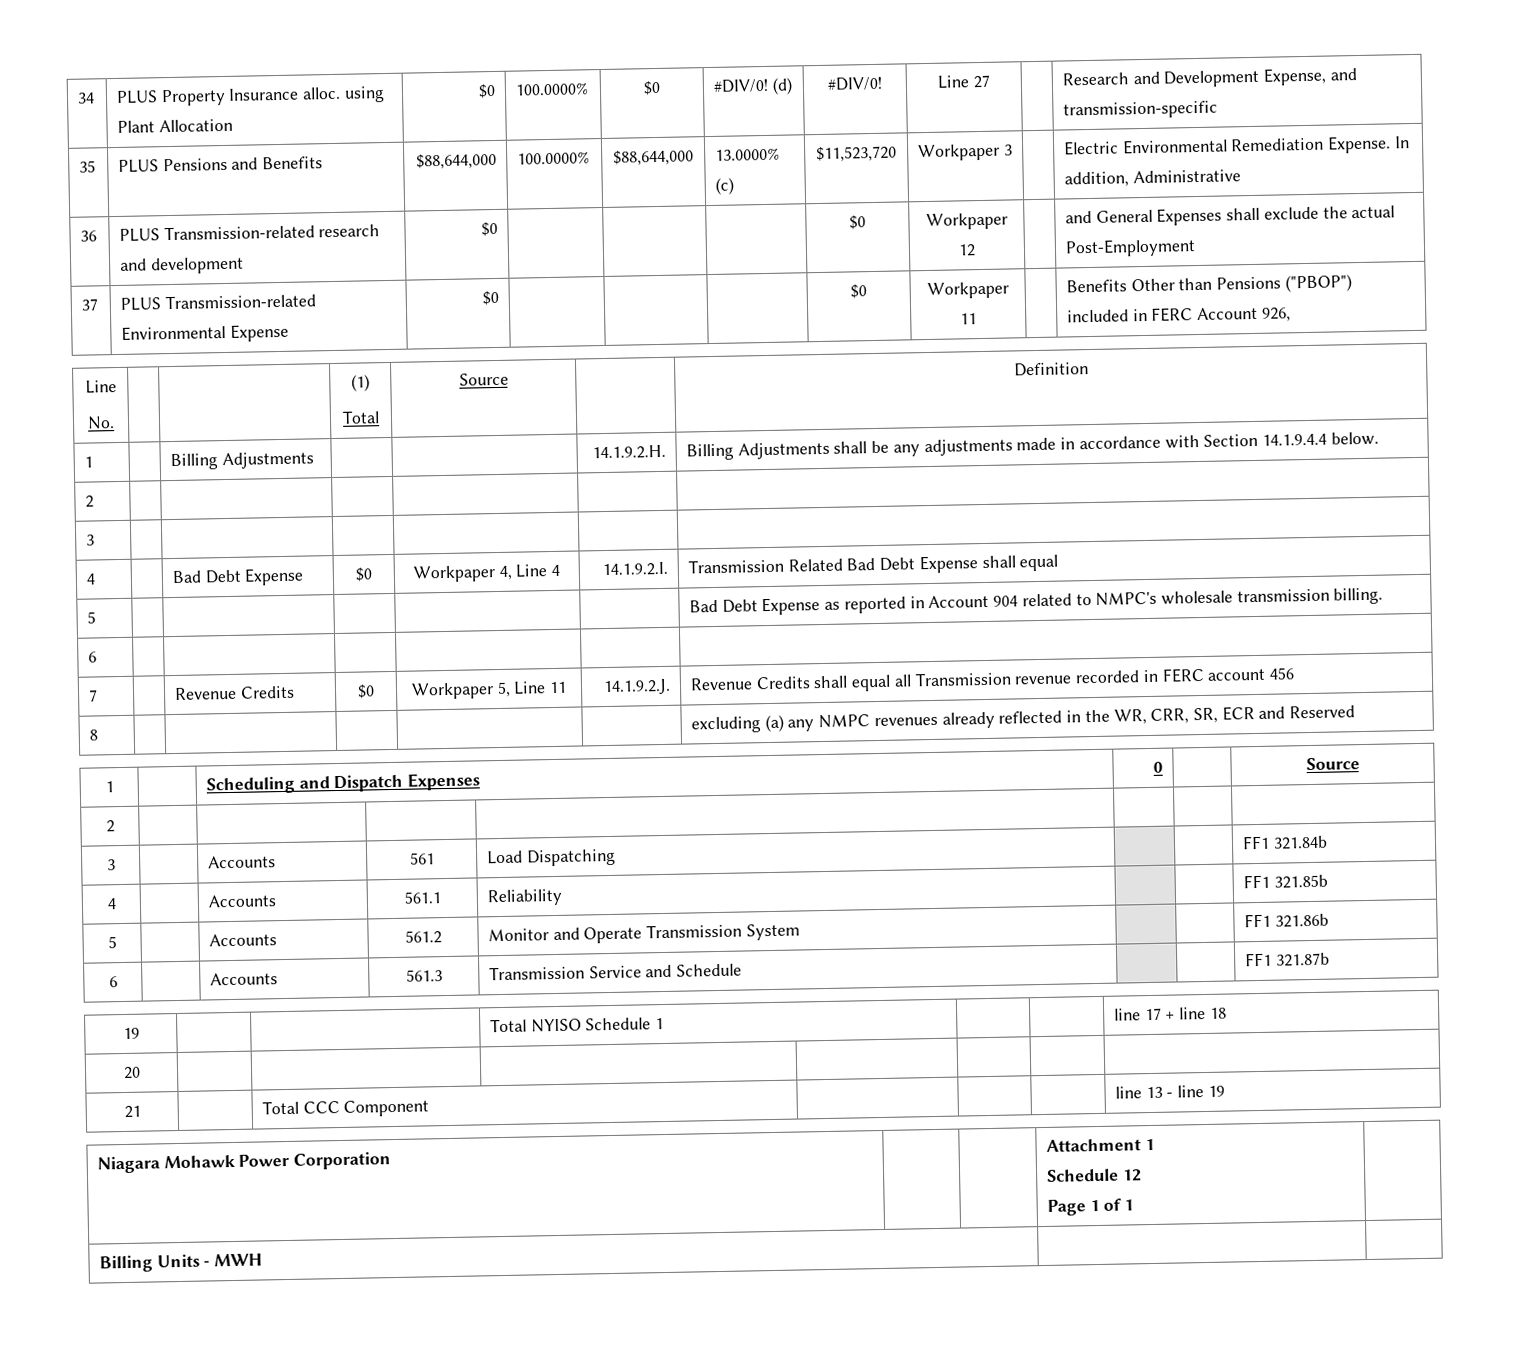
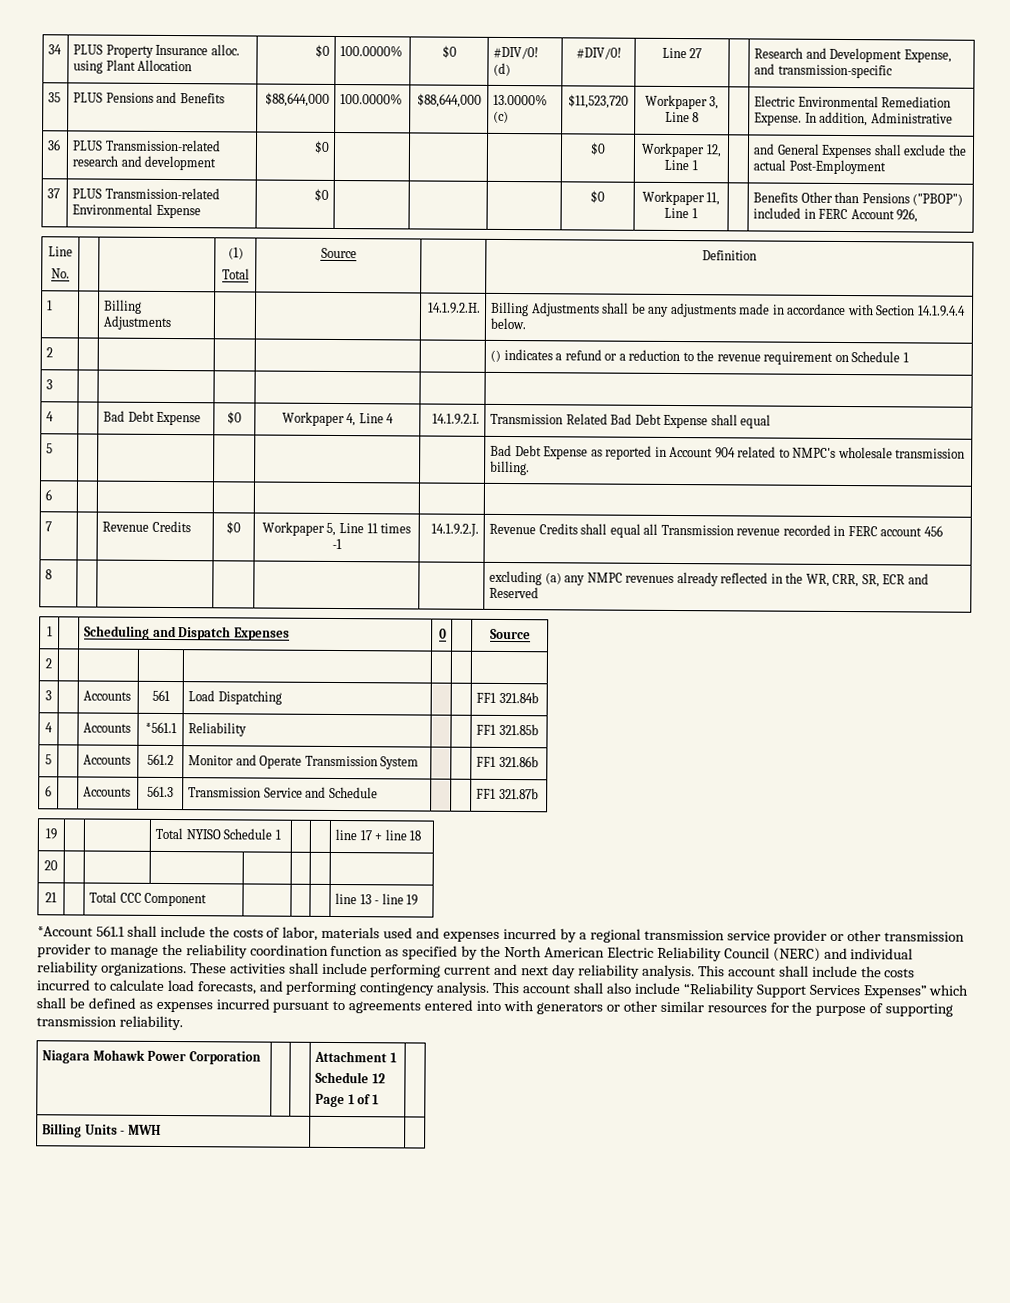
- 35 | PLUS Pensions and Benefits | $88,644,000 | 100.0000% | $88,644,000 | 13.0000% (c) | $11,523,720 | Workpaper 3 | | Electric Environmental Remediation Expense. In addition, Administrative
+ 35 | PLUS Pensions and Benefits | $88,644,000 | 100.0000% | $88,644,000 | 13.0000% (c) | $11,523,720 | Workpaper 3, Line 8 | | Electric Environmental Remediation Expense. In addition, Administrative
- 36 | PLUS Transmission-related research and development | $0 | | | | $0 | Workpaper 12 | | and General Expenses shall exclude the actual Post-Employment
+ 36 | PLUS Transmission-related research and development | $0 | | | | $0 | Workpaper 12, Line 1 | | and General Expenses shall exclude the actual Post-Employment
- 37 | PLUS Transmission-related Environmental Expense | $0 | | | | $0 | Workpaper 11 | | Benefits Other than Pensions ("PBOP") included in FERC Account 926,
+ 37 | PLUS Transmission-related Environmental Expense | $0 | | | | $0 | Workpaper 11, Line 1 | | Benefits Other than Pensions ("PBOP") included in FERC Account 926,
  1 | | Billing Adjustments | | | 14.1.9.2.H. | Billing Adjustments shall be any adjustments made in accordance with Section 14.1.9.4.4 below.
- 2 | | | | | |
+ 2 | | | | | | () indicates a refund or a reduction to the revenue requirement on Schedule 1
- 7 | | Revenue Credits | $0 | Workpaper 5, Line 11 | 14.1.9.2.J. | Revenue Credits shall equal all Transmission revenue recorded in FERC account 456
+ 7 | | Revenue Credits | $0 | Workpaper 5, Line 11 times -1 | 14.1.9.2.J. | Revenue Credits shall equal all Transmission revenue recorded in FERC account 456
- 4 | | Accounts | 561.1 | Reliability | | | FF1 321.85b
+ 4 | | Accounts | *561.1 | Reliability | | | FF1 321.85b
+ *Account 561.1 shall include the costs of labor, materials used and expenses incurred by a regional transmission service provider or other transmission provider to manage the reliability coordination function as specified by the North American Electric Reliability Council (NERC) and individual reliability organizations. These activities shall include performing current and next day reliability analysis. This account shall include the costs incurred to calculate load forecasts, and performing contingency analysis. This account shall also include “Reliability Support Services Expenses” which shall be defined as expenses incurred pursuant to agreements entered into with generators or other similar resources for the purpose of supporting transmission reliability.

